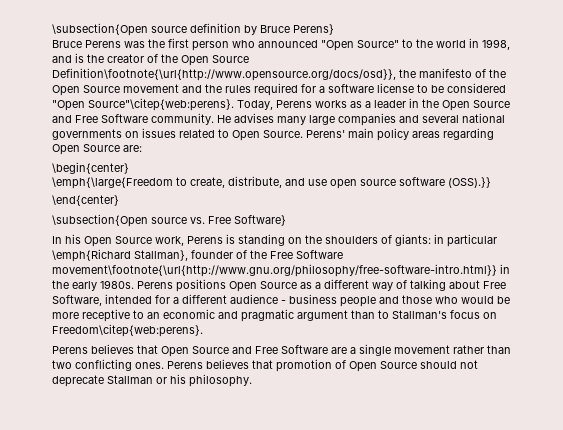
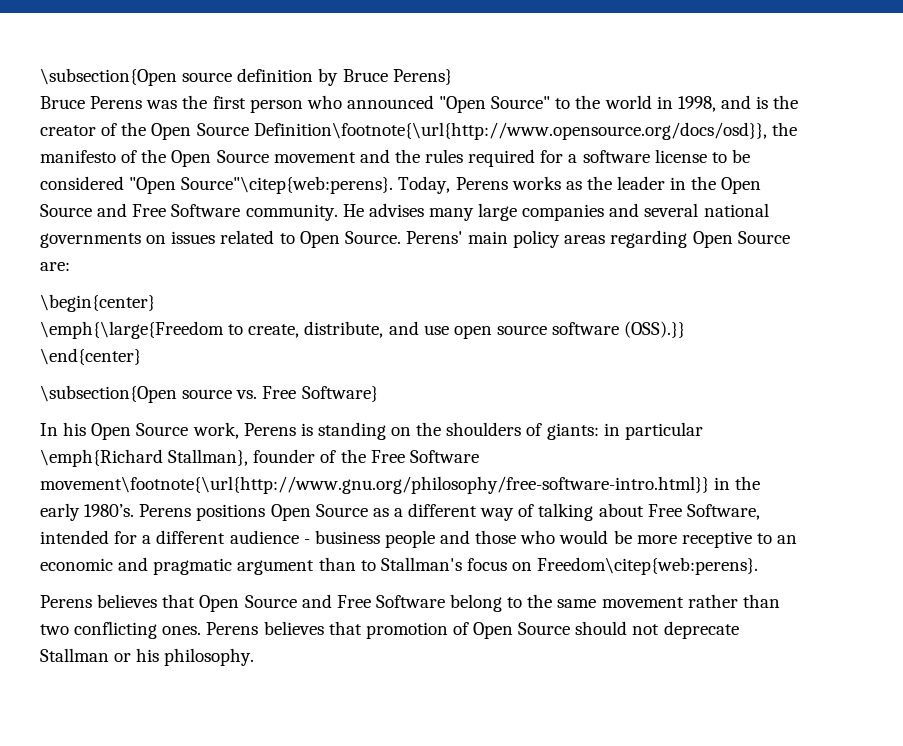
- Today, Perens works as a leader in the Open Source and Free Software community.
+ Today, Perens works as the leader in the Open Source and Free Software community.
- In his Open Source work, Perens is standing on the shoulders of giants: in particular \emph{Richard Stallman}, founder of the Free Software movement\footnote{\url{http://www.gnu.org/philosophy/free-software-intro.html}} in the early 1980s.
+ In his Open Source work, Perens is standing on the shoulders of giants: in particular \emph{Richard Stallman}, founder of the Free Software movement\footnote{\url{http://www.gnu.org/philosophy/free-software-intro.html}} in the early 1980’s.
- Perens believes that Open Source and Free Software are a single movement rather than two conflicting ones.
+ Perens believes that Open Source and Free Software belong to the same movement rather than two conflicting ones.

